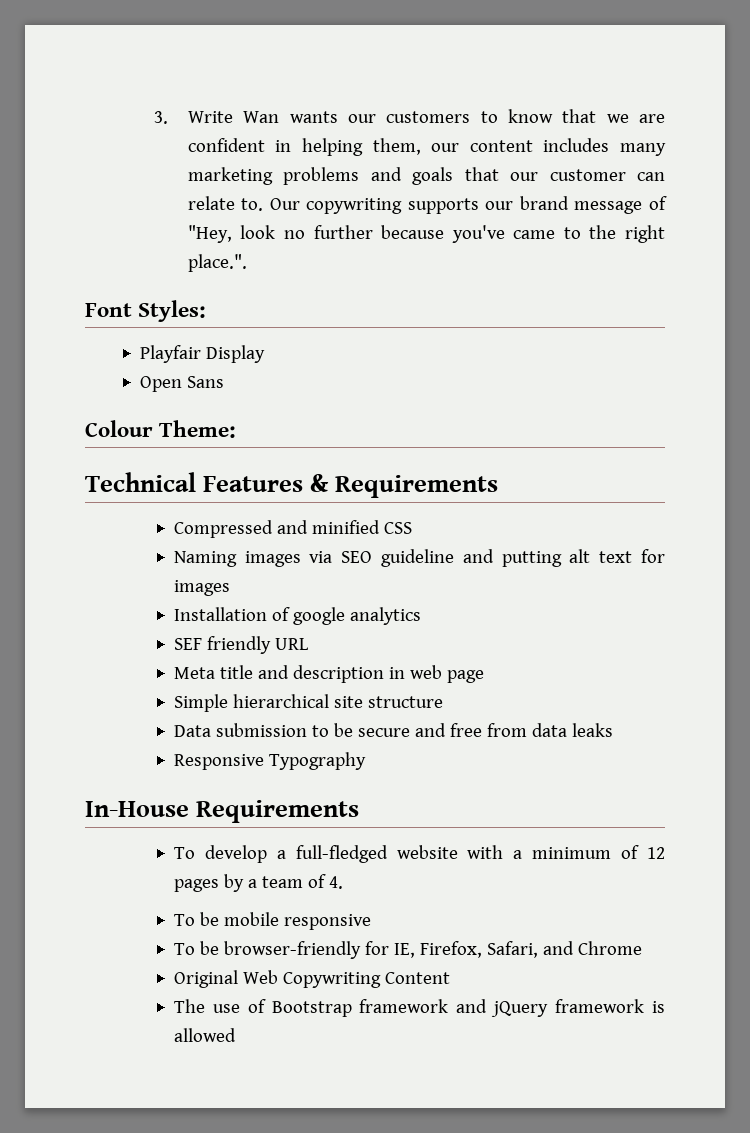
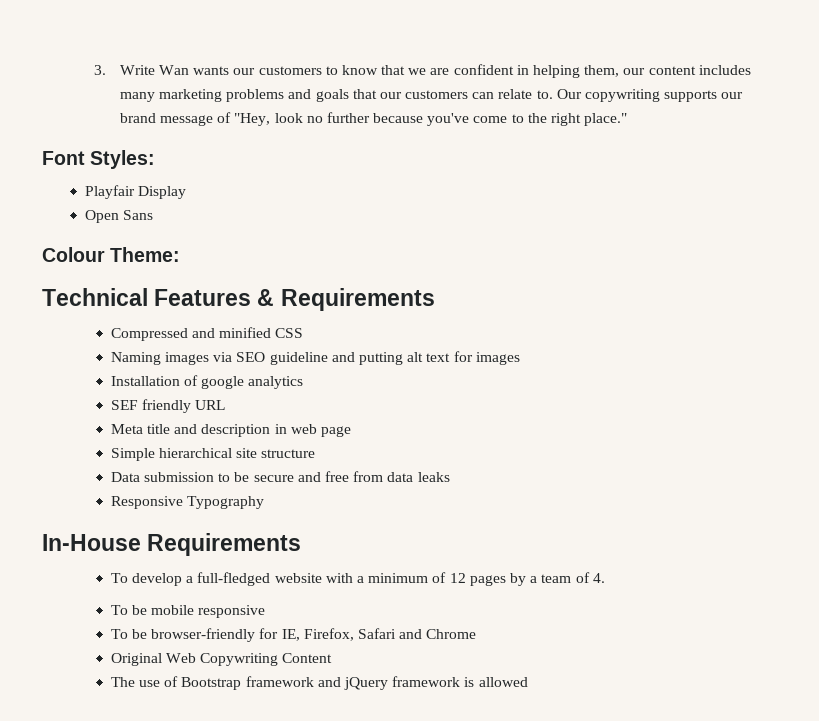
- 3. Write Wan wants our customers to know that we are confident in helping them, our content includes many marketing problems and goals that our customer can relate to.
+ 3. Write Wan wants our customers to know that we are confident in helping them, our content includes many marketing problems and goals that our customers can relate to.
- Our copywriting supports our brand message of "Hey, look no further because you've came to the right place.".
+ Our copywriting supports our brand message of "Hey, look no further because you've come to the right place."
- To be browser-friendly for IE, Firefox, Safari, and Chrome
+ To be browser-friendly for IE, Firefox, Safari and Chrome

